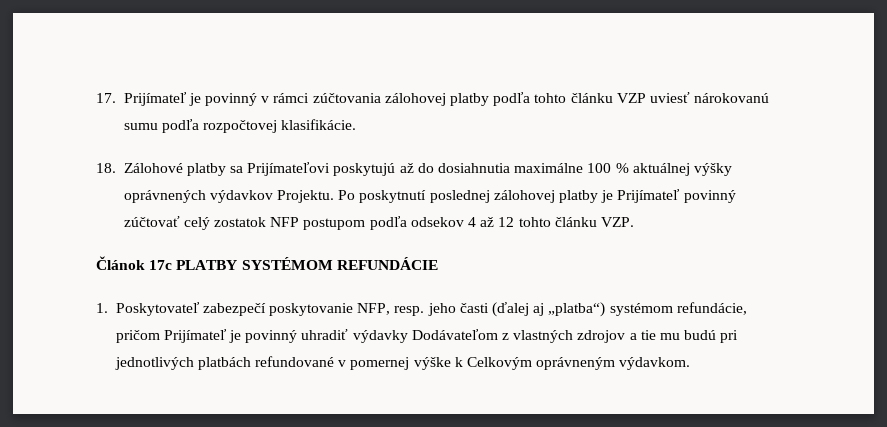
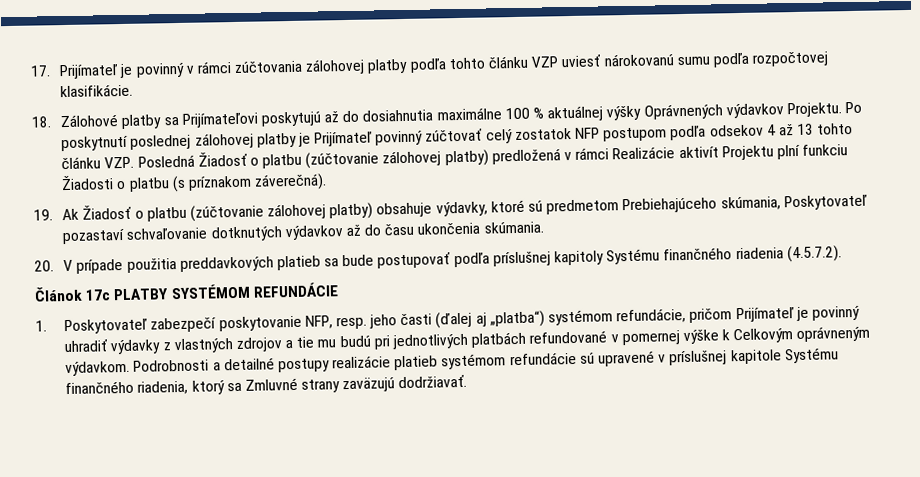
- 18. Zálohové platby sa Prijímateľovi poskytujú až do dosiahnutia maximálne 100 % aktuálnej výšky oprávnených výdavkov Projektu.
+ 18. Zálohové platby sa Prijímateľovi poskytujú až do dosiahnutia maximálne 100 % aktuálnej výšky Oprávnených výdavkov Projektu.
- Po poskytnutí poslednej zálohovej platby je Prijímateľ povinný zúčtovať celý zostatok NFP postupom podľa odsekov 4 až 12 tohto článku VZP.
+ Po poskytnutí poslednej zálohovej platby je Prijímateľ povinný zúčtovať celý zostatok NFP postupom podľa odsekov 4 až 13 tohto článku VZP. Posledná Žiadosť o platbu (zúčtovanie zálohovej platby) predložená v rámci Realizácie aktivít Projektu plní funkciu Žiadosti o platbu (s príznakom záverečná).
+ 19. Ak Žiadosť o platbu (zúčtovanie zálohovej platby) obsahuje výdavky, ktoré sú predmetom Prebiehajúceho skúmania, Poskytovateľ pozastaví schvaľovanie dotknutých výdavkov až do času ukončenia skúmania.
+ 20. V prípade použitia preddavkových platieb sa bude postupovať podľa príslušnej kapitoly Systému finančného riadenia (4.5.7.2).
- 1. Poskytovateľ zabezpečí poskytovanie NFP, resp. jeho časti (ďalej aj „platba“) systémom refundácie, pričom Prijímateľ je povinný uhradiť výdavky Dodávateľom z vlastných zdrojov a tie mu budú pri jednotlivých platbách refundované v pomernej výške k Celkovým oprávneným výdavkom.
+ 1. Poskytovateľ zabezpečí poskytovanie NFP, resp. jeho časti (ďalej aj „platba“) systémom refundácie, pričom Prijímateľ je povinný uhradiť výdavky z vlastných zdrojov a tie mu budú pri jednotlivých platbách refundované v pomernej výške k Celkovým oprávneným výdavkom.
+ Podrobnosti a detailné postupy realizácie platieb systémom refundácie sú upravené v príslušnej kapitole Systému finančného riadenia, ktorý sa Zmluvné strany zaväzujú dodržiavať.

